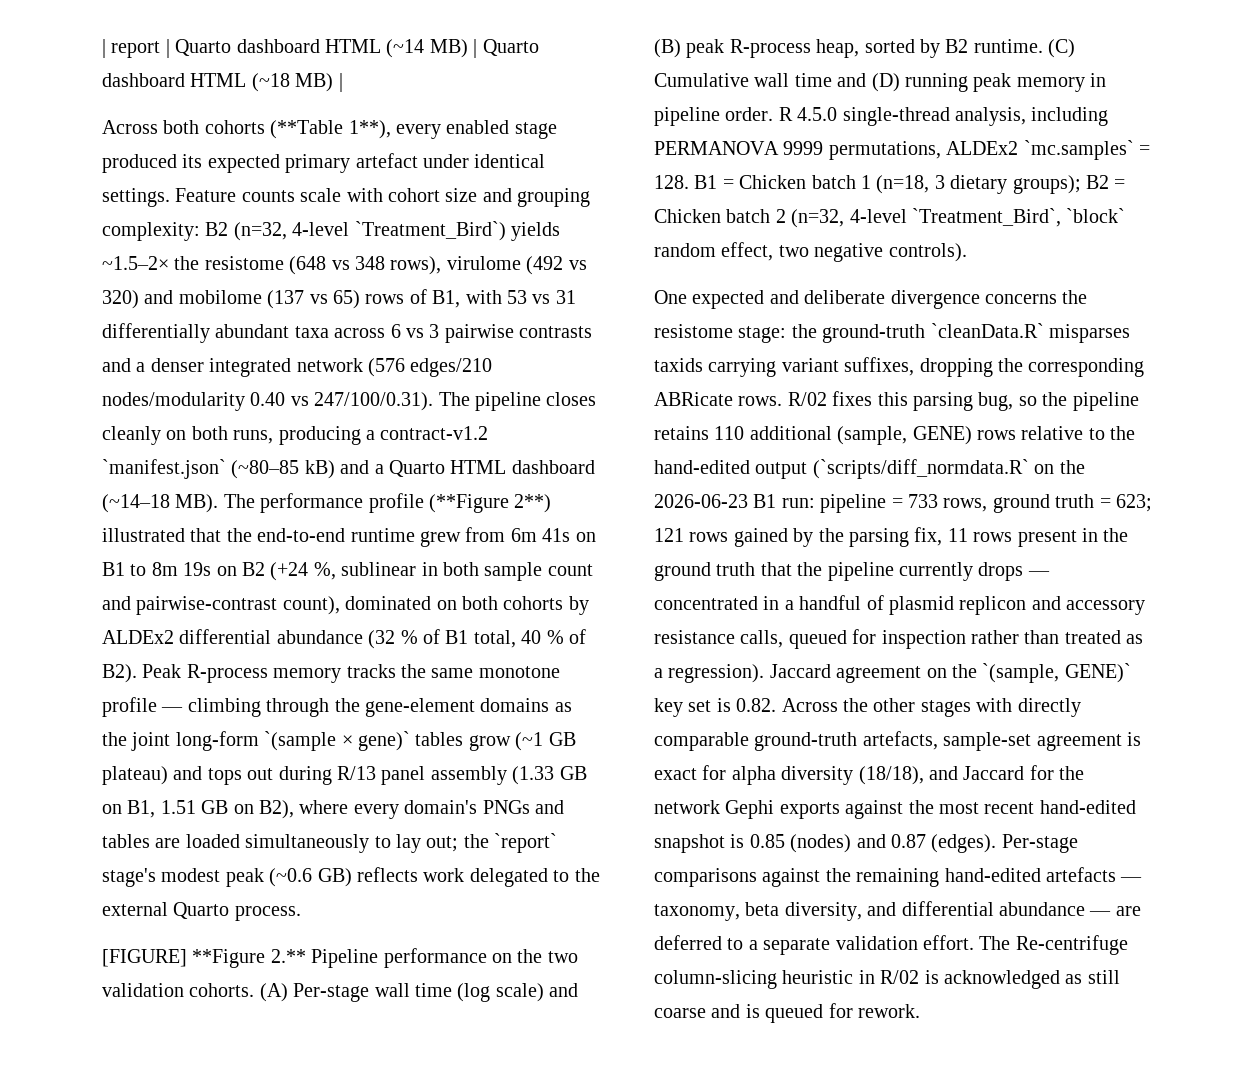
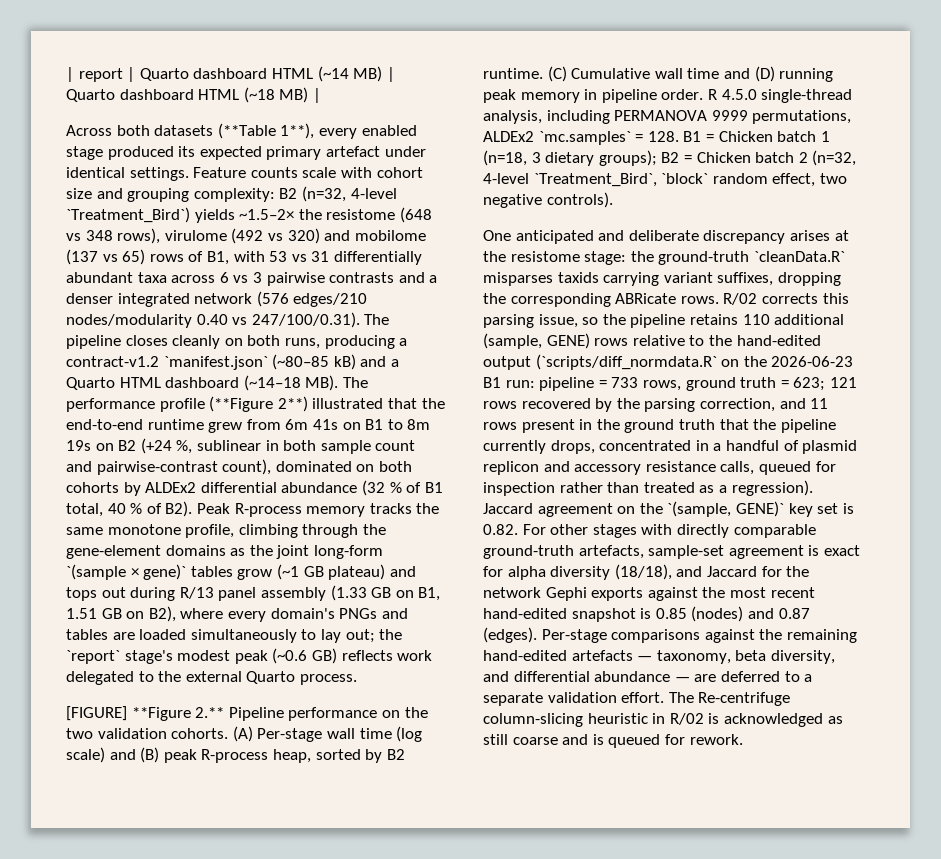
- Across both cohorts (**Table 1**), every enabled stage produced its expected primary artefact under identical settings.
+ Across both datasets (**Table 1**), every enabled stage produced its expected primary artefact under identical settings.
- B2 (n=32, 4-level `Treatment_Bird`) yields ~1.5–2× the resistome (648 vs 348 rows), virulome (492 vs 320) and mobilome (137 vs 65) rows of B1, with 53 vs 31 differentially abundant taxa across 6 vs 3 pairwise contrasts and a denser integrated network (576 edges/210 nodes/modularity 0.40 vs 247/100/0.31). The pipeline closes cleanly on both runs, producing a contract-v1.2 `manifest.json` (~80–85 kB) and a Quarto HTML dashboard (~14–18 MB). The performance profile (**Figure 2**) illustrated that the end-to-end runtime grew from 6m 41s on B1 to 8m 19s on B2 (+24 %, sublinear in both sample count and pairwise-contrast count), dominated on both cohorts by ALDEx2 differential abundance (32 % of B1 total, 40 % of B2). Peak R-process memory tracks the same monotone profile — climbing through the gene-element domains as the joint long-form `(sample × gene)` tables grow (~1 GB plateau) and tops out during R/13 panel assembly (1.33 GB on B1, 1.51 GB on B2), where every domain's PNGs and tables are loaded simultaneously to lay out;
+ B2 (n=32, 4-level `Treatment_Bird`) yields ~1.5–2× the resistome (648 vs 348 rows), virulome (492 vs 320) and mobilome (137 vs 65) rows of B1, with 53 vs 31 differentially abundant taxa across 6 vs 3 pairwise contrasts and a denser integrated network (576 edges/210 nodes/modularity 0.40 vs 247/100/0.31). The pipeline closes cleanly on both runs, producing a contract-v1.2 `manifest.json` (~80–85 kB) and a Quarto HTML dashboard (~14–18 MB). The performance profile (**Figure 2**) illustrated that the end-to-end runtime grew from 6m 41s on B1 to 8m 19s on B2 (+24 %, sublinear in both sample count and pairwise-contrast count), dominated on both cohorts by ALDEx2 differential abundance (32 % of B1 total, 40 % of B2). Peak R-process memory tracks the same monotone profile, climbing through the gene-element domains as the joint long-form `(sample × gene)` tables grow (~1 GB plateau) and tops out during R/13 panel assembly (1.33 GB on B1, 1.51 GB on B2), where every domain's PNGs and tables are loaded simultaneously to lay out;
- One expected and deliberate divergence concerns the resistome stage: the ground-truth `cleanData.R` misparses taxids carrying variant suffixes, dropping the corresponding ABRicate rows.
+ One anticipated and deliberate discrepancy arises at the resistome stage: the ground-truth `cleanData.R` misparses taxids carrying variant suffixes, dropping the corresponding ABRicate rows.
- R/02 fixes this parsing bug, so the pipeline retains 110 additional (sample, GENE) rows relative to the hand-edited output (`scripts/diff_normdata.R` on the 2026-06-23 B1 run:
+ R/02 corrects this parsing issue, so the pipeline retains 110 additional (sample, GENE) rows relative to the hand-edited output (`scripts/diff_normdata.R` on the 2026-06-23 B1 run:
- 121 rows gained by the parsing fix, 11 rows present in the ground truth that the pipeline currently drops — concentrated in a handful of plasmid replicon and accessory resistance calls, queued for inspection rather than treated as a regression).
+ 121 rows recovered by the parsing correction, and 11 rows present in the ground truth that the pipeline currently drops, concentrated in a handful of plasmid replicon and accessory resistance calls, queued for inspection rather than treated as a regression).
- Jaccard agreement on the `(sample, GENE)` key set is 0.82. Across the other stages with directly comparable ground-truth artefacts, sample-set agreement is exact for alpha diversity (18/18), and Jaccard for the network Gephi exports against the most recent hand-edited snapshot is 0.85 (nodes) and 0.87 (edges).
+ Jaccard agreement on the `(sample, GENE)` key set is 0.82. For other stages with directly comparable ground-truth artefacts, sample-set agreement is exact for alpha diversity (18/18), and Jaccard for the network Gephi exports against the most recent hand-edited snapshot is 0.85 (nodes) and 0.87 (edges).

